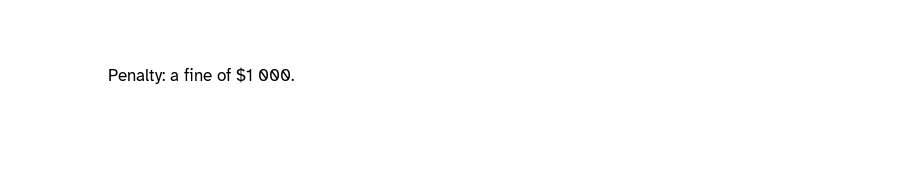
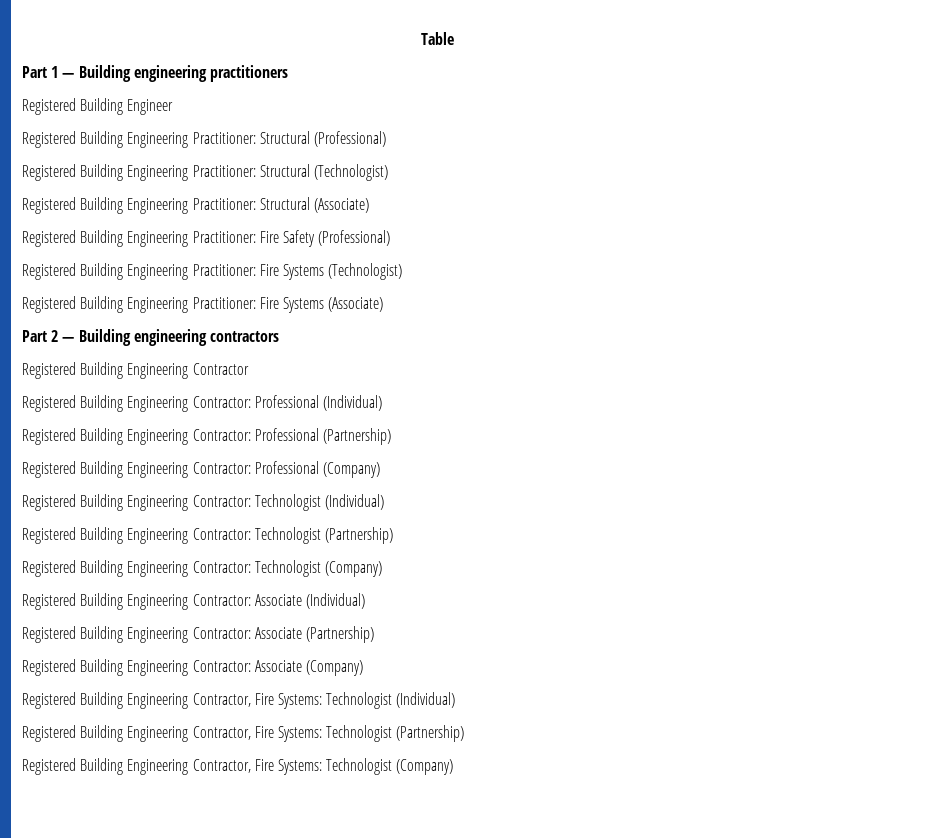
- Penalty: a fine of $1 000.
+ Table
+ Part 1 — Building engineering practitioners
+ Registered Building Engineer
+ Registered Building Engineering Practitioner: Structural (Professional)
+ Registered Building Engineering Practitioner: Structural (Technologist)
+ Registered Building Engineering Practitioner: Structural (Associate)
+ Registered Building Engineering Practitioner: Fire Safety (Professional)
+ Registered Building Engineering Practitioner: Fire Systems (Technologist)
+ Registered Building Engineering Practitioner: Fire Systems (Associate)
+ Part 2 — Building engineering contractors
+ Registered Building Engineering Contractor
+ Registered Building Engineering Contractor: Professional (Individual)
+ Registered Building Engineering Contractor: Professional (Partnership)
+ Registered Building Engineering Contractor: Professional (Company)
+ Registered Building Engineering Contractor: Technologist (Individual)
+ Registered Building Engineering Contractor: Technologist (Partnership)
+ Registered Building Engineering Contractor: Technologist (Company)
+ Registered Building Engineering Contractor: Associate (Individual)
+ Registered Building Engineering Contractor: Associate (Partnership)
+ Registered Building Engineering Contractor: Associate (Company)
+ Registered Building Engineering Contractor, Fire Systems: Technologist (Individual)
+ Registered Building Engineering Contractor, Fire Systems: Technologist (Partnership)
+ Registered Building Engineering Contractor, Fire Systems: Technologist (Company)

